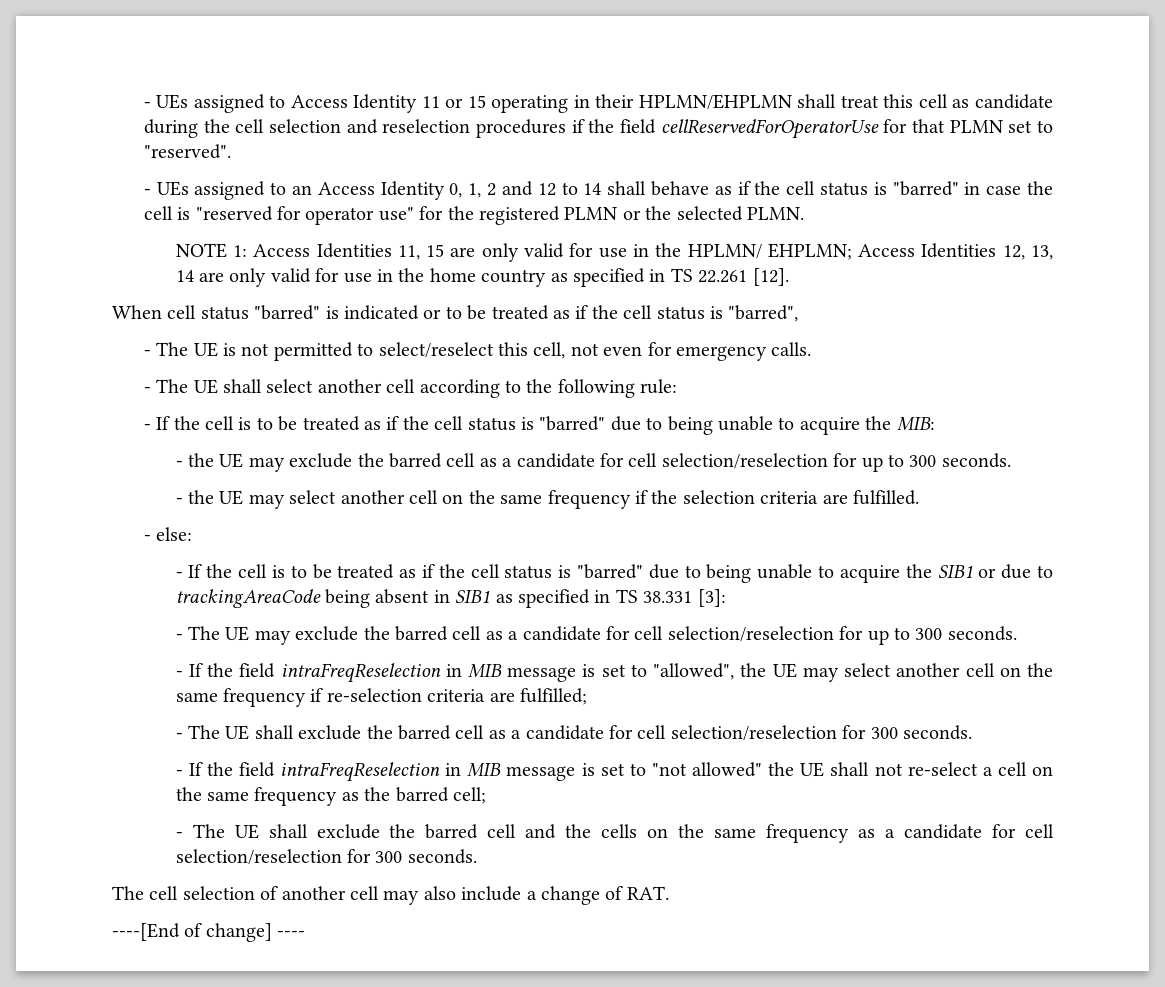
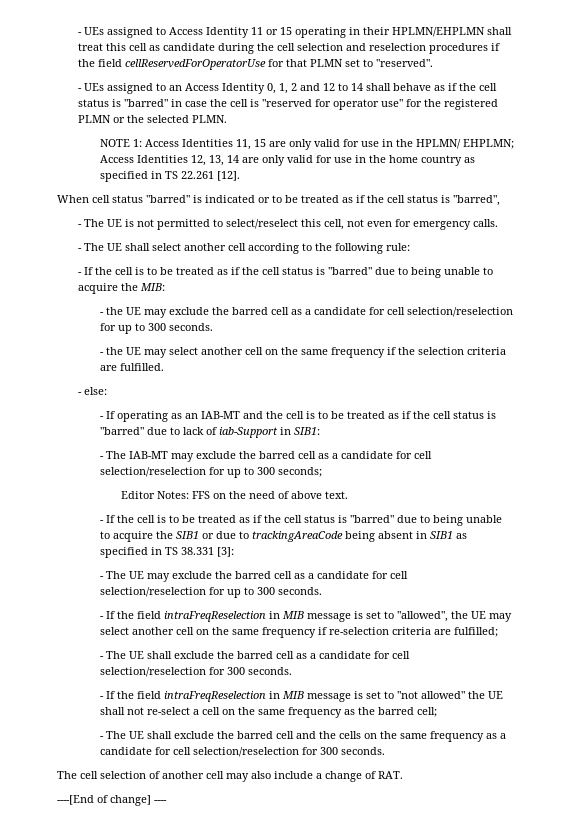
+ - If operating as an IAB-MT and the cell is to be treated as if the cell status is "barred" due to lack of iab-Support in SIB1:
+ - The IAB-MT may exclude the barred cell as a candidate for cell selection/reselection for up to 300 seconds;
+ Editor Notes: FFS on the need of above text.

